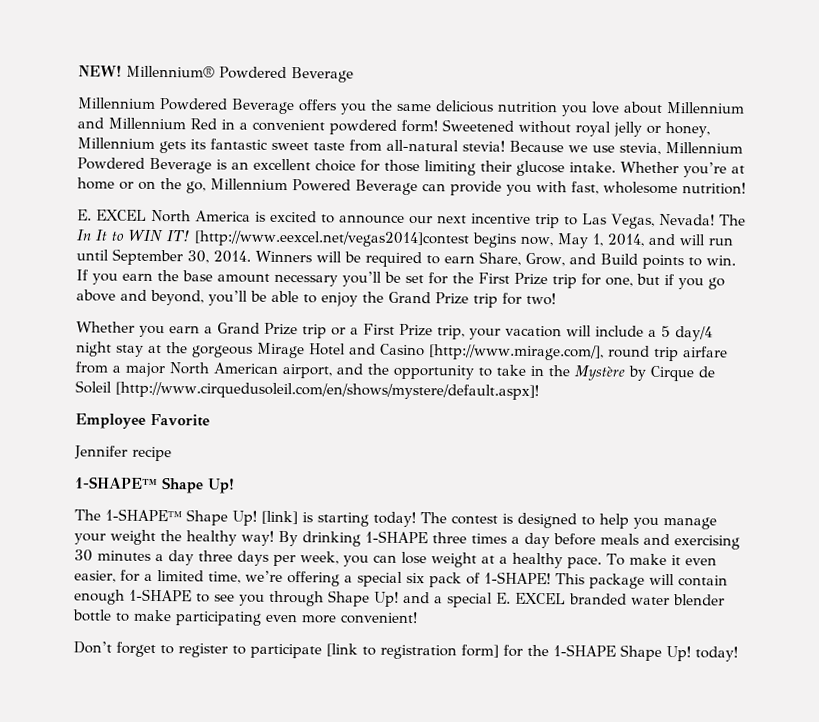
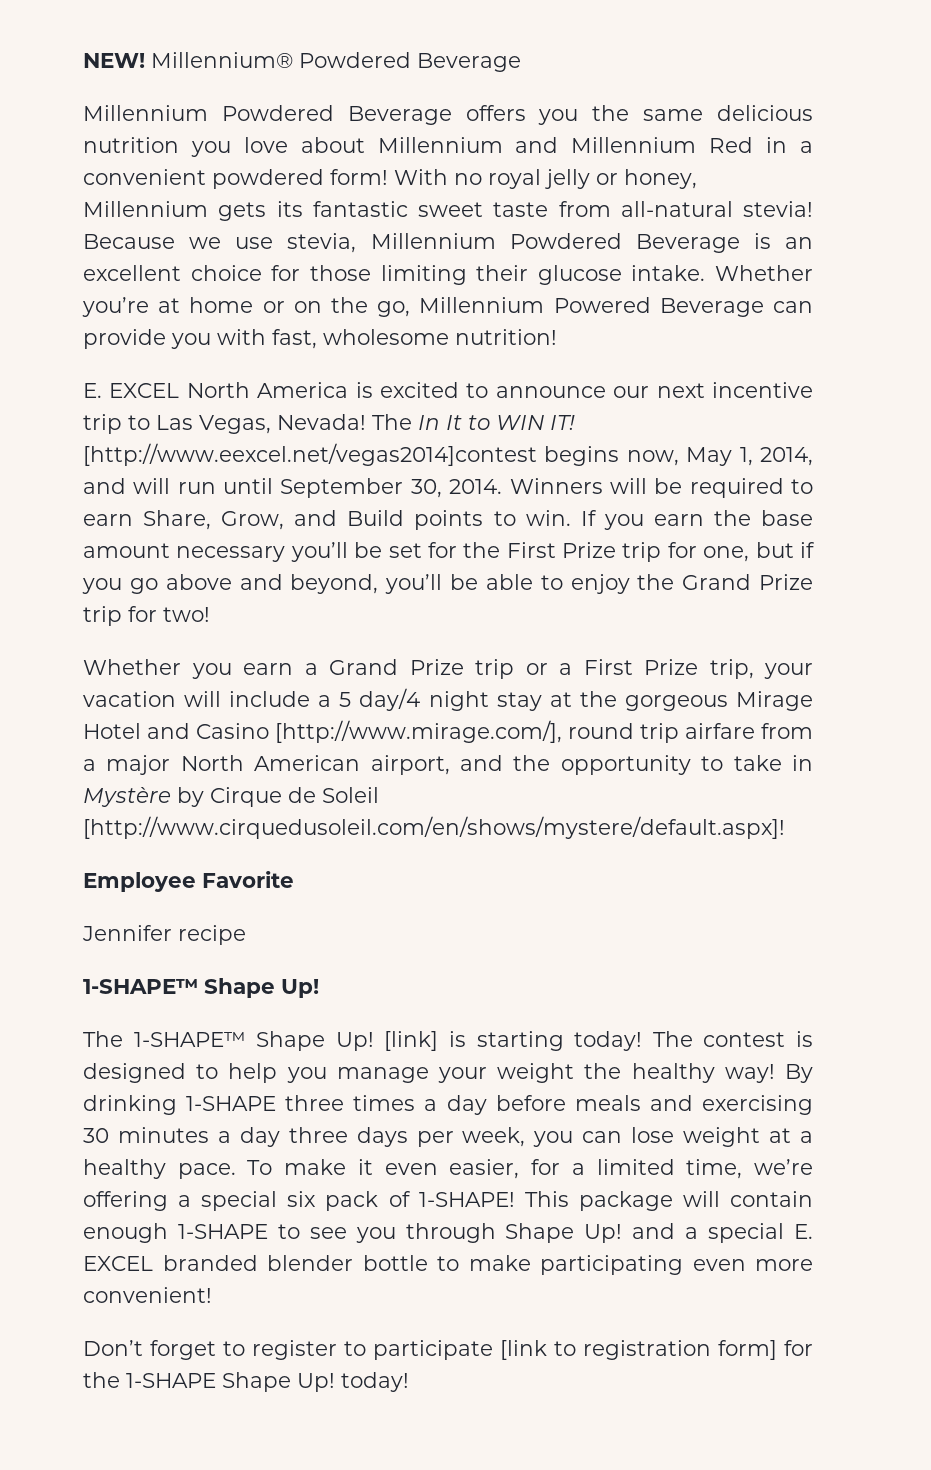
- Sweetened without royal jelly or honey, Millennium gets its fantastic sweet taste from all-natural stevia!
+ With no royal jelly or honey, Millennium gets its fantastic sweet taste from all-natural stevia!
- Whether you earn a Grand Prize trip or a First Prize trip, your vacation will include a 5 day/4 night stay at the gorgeous Mirage Hotel and Casino [http://www.mirage.com/], round trip airfare from a major North American airport, and the opportunity to take in the Mystère by Cirque de Soleil [http://www.cirquedusoleil.com/en/shows/mystere/default.aspx]!
+ Whether you earn a Grand Prize trip or a First Prize trip, your vacation will include a 5 day/4 night stay at the gorgeous Mirage Hotel and Casino [http://www.mirage.com/], round trip airfare from a major North American airport, and the opportunity to take in Mystère by Cirque de Soleil [http://www.cirquedusoleil.com/en/shows/mystere/default.aspx]!
- This package will contain enough 1-SHAPE to see you through Shape Up! and a special E. EXCEL branded water blender bottle to make participating even more convenient!
+ This package will contain enough 1-SHAPE to see you through Shape Up! and a special E. EXCEL branded blender bottle to make participating even more convenient!

